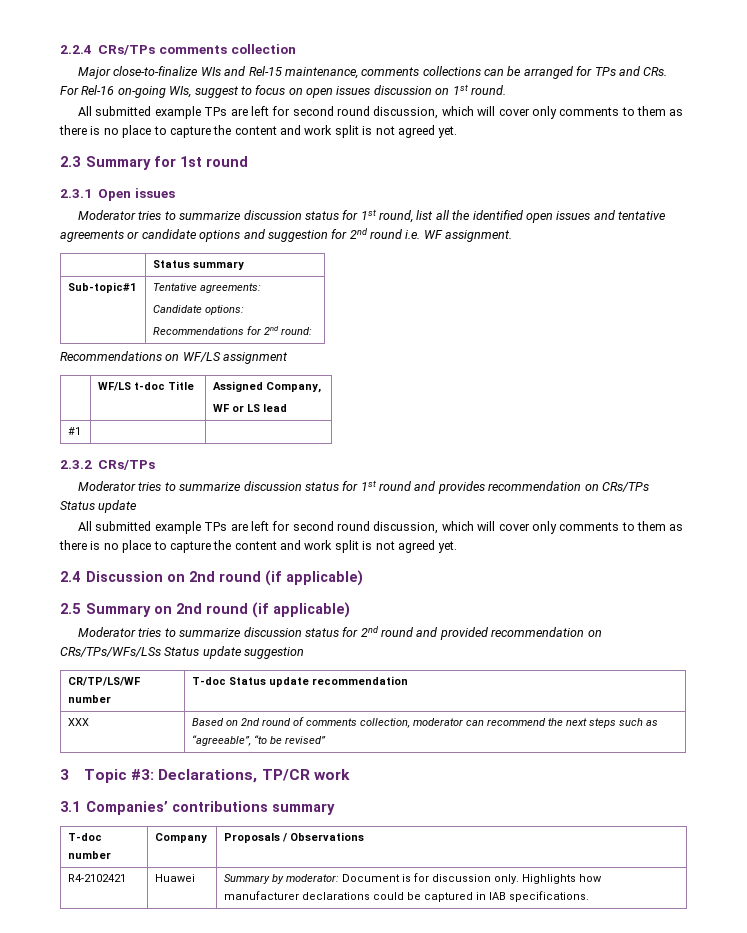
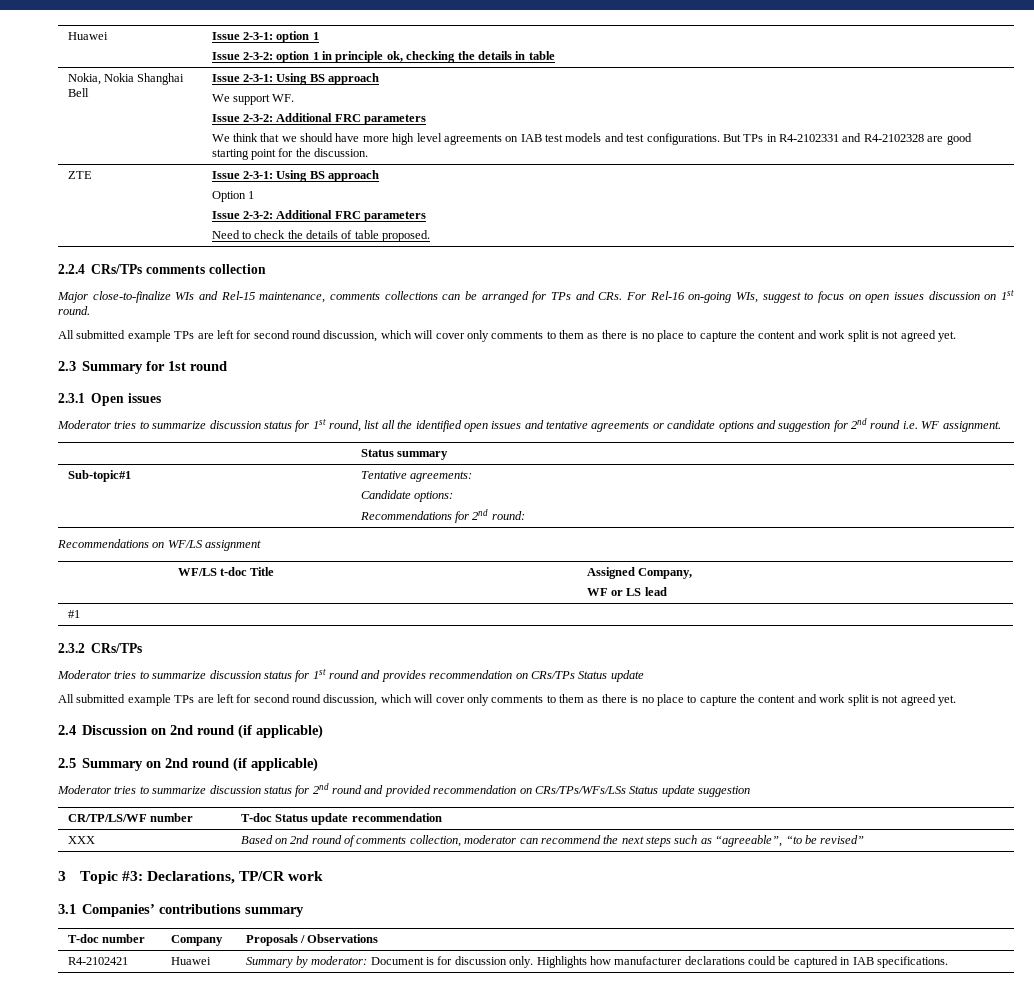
+ Huawei | Issue 2-3-1: option 1
+ Issue 2-3-2: option 1 in principle ok, checking the details in table
+ Nokia, Nokia Shanghai Bell | Issue 2-3-1: Using BS approach
+ We support WF.
+ Issue 2-3-2: Additional FRC parameters
+ We think that we should have more high level agreements on IAB test models and test configurations. But TPs in R4-2102331 and R4-2102328 are good starting point for the discussion.
+ ZTE | Issue 2-3-1: Using BS approach
+ Option 1
+ Issue 2-3-2: Additional FRC parameters
+ Need to check the details of table proposed.

